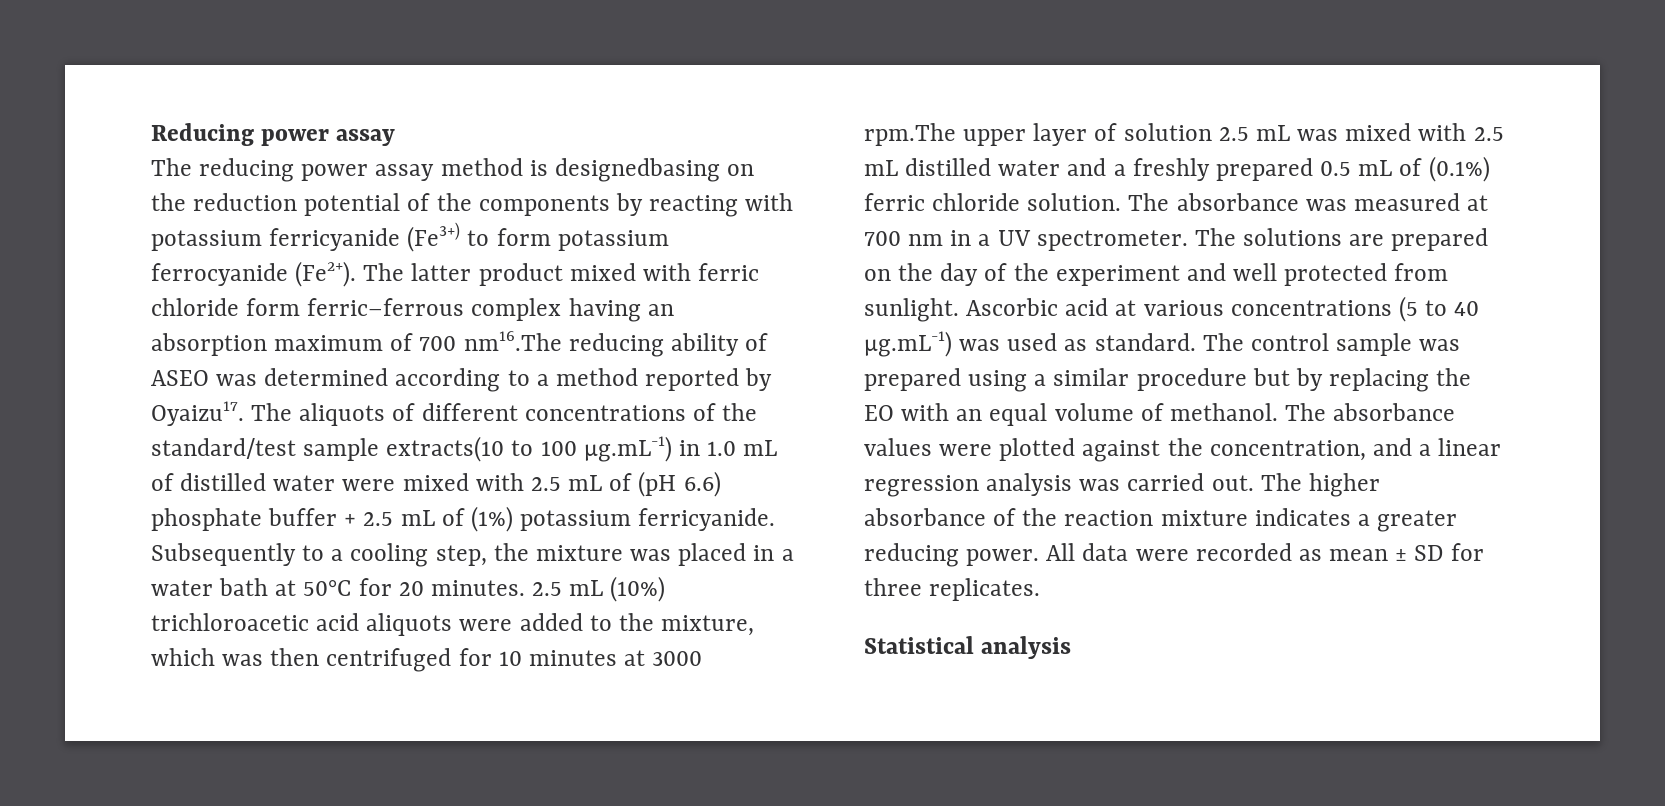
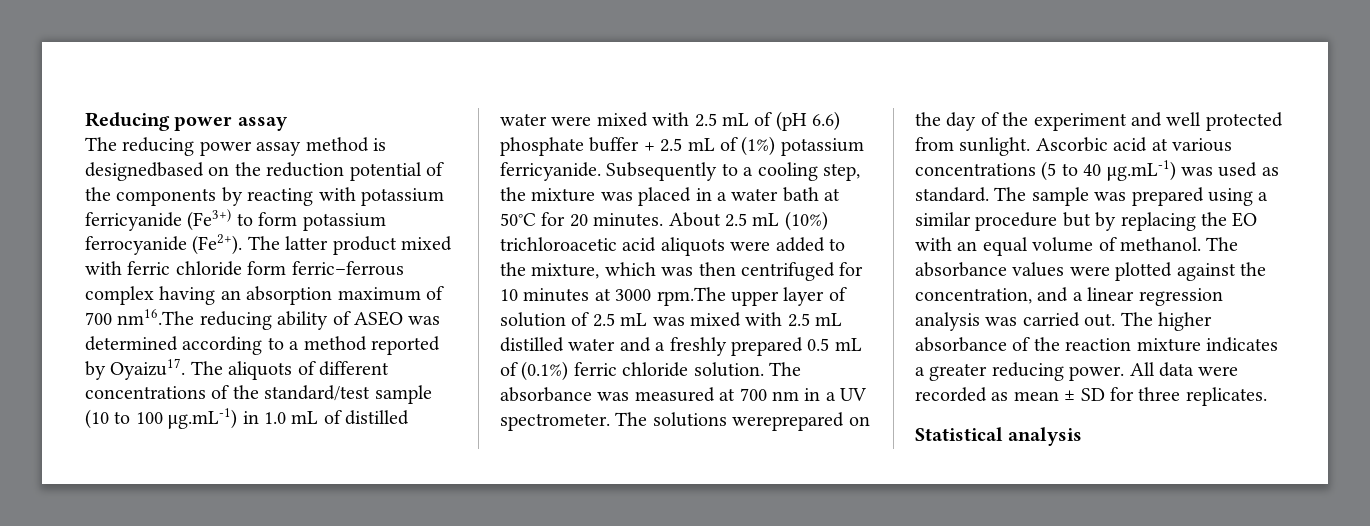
- The reducing power assay method is designedbasing on the reduction potential of the components by reacting with potassium ferricyanide (Fe3+) to form potassium ferrocyanide (Fe2+).
+ The reducing power assay method is designedbased on the reduction potential of the components by reacting with potassium ferricyanide (Fe3+) to form potassium ferrocyanide (Fe2+).
- The aliquots of different concentrations of the standard/test sample extracts(10 to 100 μg.mL-1) in 1.0 mL of distilled water were mixed with 2.5 mL of (pH 6.6) phosphate buffer + 2.5 mL of (1%) potassium ferricyanide.
+ The aliquots of different concentrations of the standard/test sample (10 to 100 μg.mL-1) in 1.0 mL of distilled water were mixed with 2.5 mL of (pH 6.6) phosphate buffer + 2.5 mL of (1%) potassium ferricyanide.
- 2.5 mL (10%) trichloroacetic acid aliquots were added to the mixture, which was then centrifuged for 10 minutes at 3000 rpm.The upper layer of solution 2.5 mL was mixed with 2.5 mL distilled water and a freshly prepared 0.5 mL of (0.1%) ferric chloride solution.
+ About 2.5 mL (10%) trichloroacetic acid aliquots were added to the mixture, which was then centrifuged for 10 minutes at 3000 rpm.The upper layer of solution of 2.5 mL was mixed with 2.5 mL distilled water and a freshly prepared 0.5 mL of (0.1%) ferric chloride solution.
- The solutions are prepared on the day of the experiment and well protected from sunlight.
+ The solutions wereprepared on the day of the experiment and well protected from sunlight.
- The control sample was prepared using a similar procedure but by replacing the EO with an equal volume of methanol.
+ The sample was prepared using a similar procedure but by replacing the EO with an equal volume of methanol.

